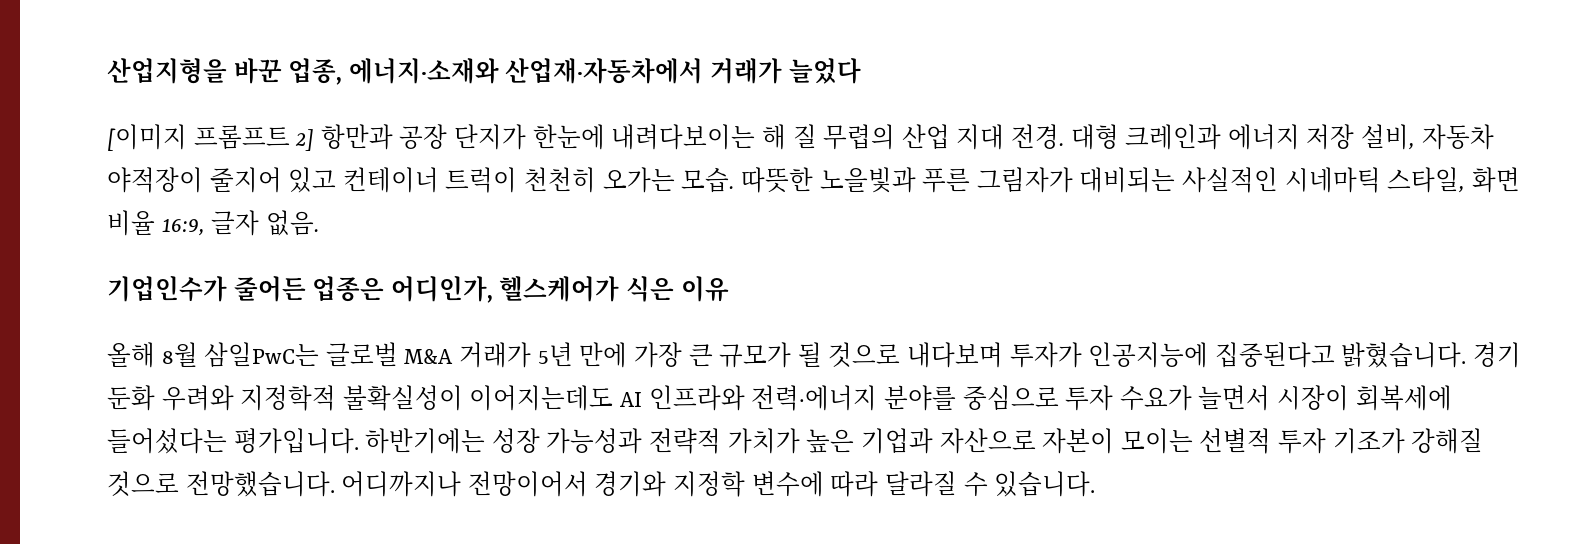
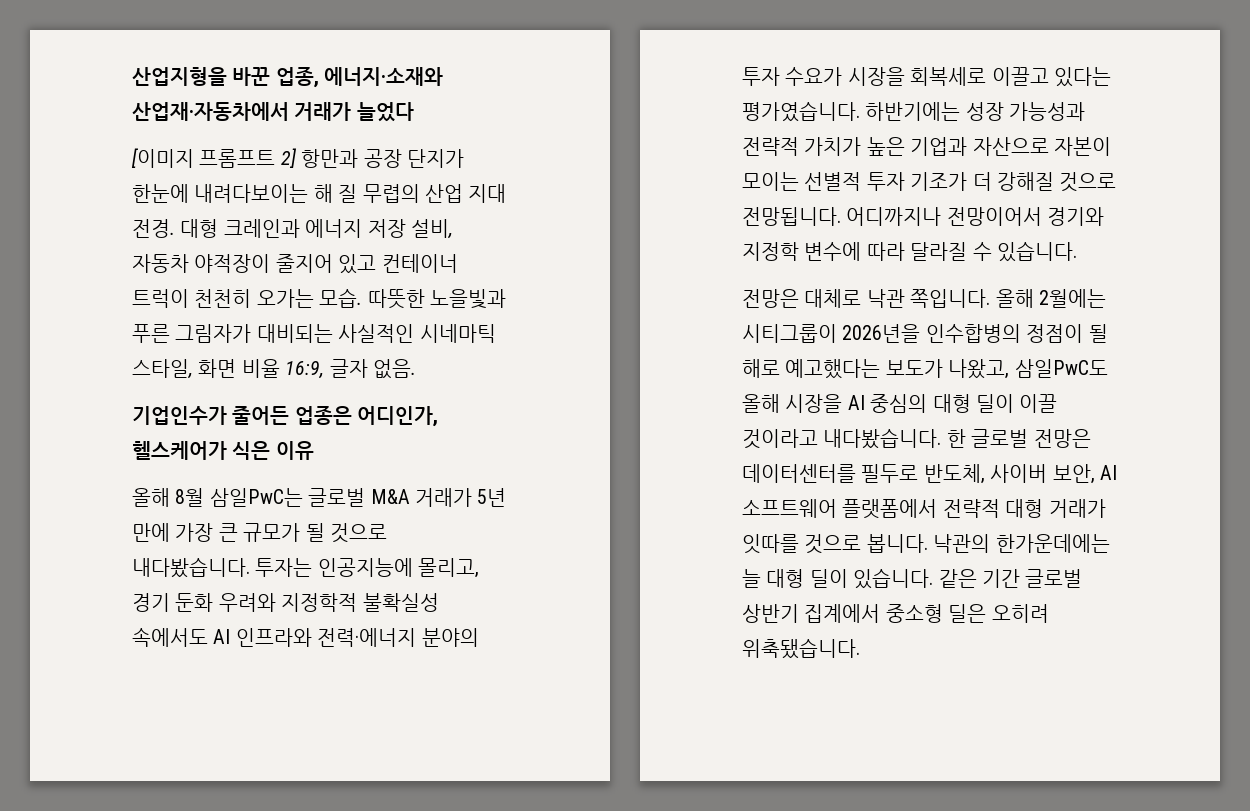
- 올해 8월 삼일PwC는 글로벌 M&A 거래가 5년 만에 가장 큰 규모가 될 것으로 내다보며 투자가 인공지능에 집중된다고 밝혔습니다. 경기 둔화 우려와 지정학적 불확실성이 이어지는데도 AI 인프라와 전력·에너지 분야를 중심으로 투자 수요가 늘면서 시장이 회복세에 들어섰다는 평가입니다.
+ 올해 8월 삼일PwC는 글로벌 M&A 거래가 5년 만에 가장 큰 규모가 될 것으로 내다봤습니다. 투자는 인공지능에 몰리고, 경기 둔화 우려와 지정학적 불확실성 속에서도 AI 인프라와 전력·에너지 분야의 투자 수요가 시장을 회복세로 이끌고 있다는 평가였습니다.
- 하반기에는 성장 가능성과 전략적 가치가 높은 기업과 자산으로 자본이 모이는 선별적 투자 기조가 강해질 것으로 전망했습니다.
+ 하반기에는 성장 가능성과 전략적 가치가 높은 기업과 자산으로 자본이 모이는 선별적 투자 기조가 더 강해질 것으로 전망됩니다.
+ 전망은 대체로 낙관 쪽입니다. 올해 2월에는 시티그룹이 2026년을 인수합병의 정점이 될 해로 예고했다는 보도가 나왔고, 삼일PwC도 올해 시장을 AI 중심의 대형 딜이 이끌 것이라고 내다봤습니다. 한 글로벌 전망은 데이터센터를 필두로 반도체, 사이버 보안, AI 소프트웨어 플랫폼에서 전략적 대형 거래가 잇따를 것으로 봅니다. 낙관의 한가운데에는 늘 대형 딜이 있습니다. 같은 기간 글로벌 상반기 집계에서 중소형 딜은 오히려 위축됐습니다.

